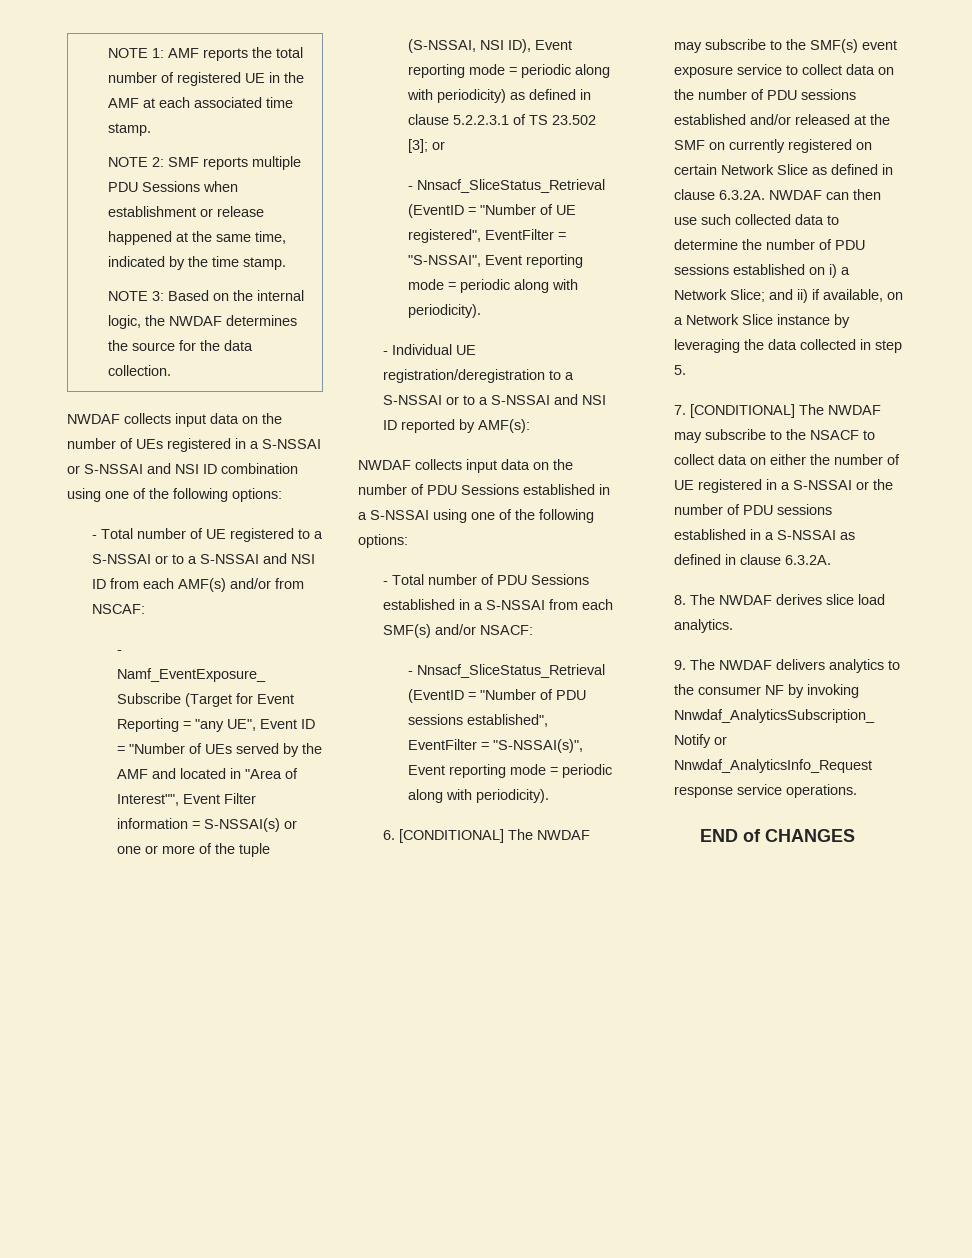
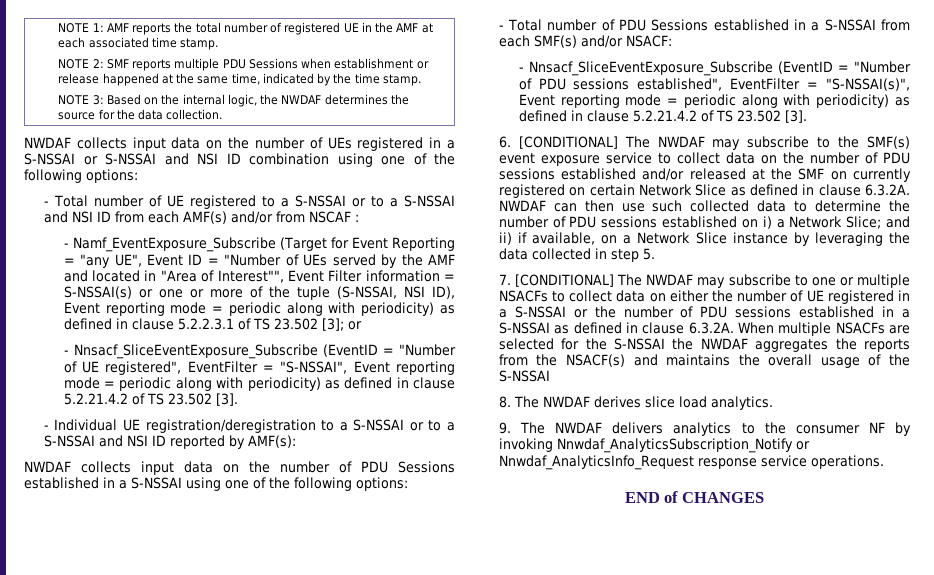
- - Total number of UE registered to a S-NSSAI or to a S-NSSAI and NSI ID from each AMF(s) and/or from NSCAF:
+ - Total number of UE registered to a S-NSSAI or to a S-NSSAI and NSI ID from each AMF(s) and/or from NSCAF :
- - Nnsacf_SliceStatus_Retrieval (EventID = "Number of UE registered", EventFilter = "S-NSSAI", Event reporting mode = periodic along with periodicity).
+ - Nnsacf_SliceEventExposure_Subscribe (EventID = "Number of UE registered", EventFilter = "S-NSSAI", Event reporting mode = periodic along with periodicity) as defined in clause 5.2.21.4.2 of TS 23.502 [3].
- - Nnsacf_SliceStatus_Retrieval (EventID = "Number of PDU sessions established", EventFilter = "S-NSSAI(s)", Event reporting mode = periodic along with periodicity).
+ - Nnsacf_SliceEventExposure_Subscribe (EventID = "Number of PDU sessions established", EventFilter = "S-NSSAI(s)", Event reporting mode = periodic along with periodicity) as defined in clause 5.2.21.4.2 of TS 23.502 [3].
- 7. [CONDITIONAL] The NWDAF may subscribe to the NSACF to collect data on either the number of UE registered in a S-NSSAI or the number of PDU sessions established in a S-NSSAI as defined in clause 6.3.2A.
+ 7. [CONDITIONAL] The NWDAF may subscribe to one or multiple NSACFs to collect data on either the number of UE registered in a S-NSSAI or the number of PDU sessions established in a S-NSSAI as defined in clause 6.3.2A. When multiple NSACFs are selected for the S-NSSAI the NWDAF aggregates the reports from the NSACF(s) and maintains the overall usage of the S-NSSAI

